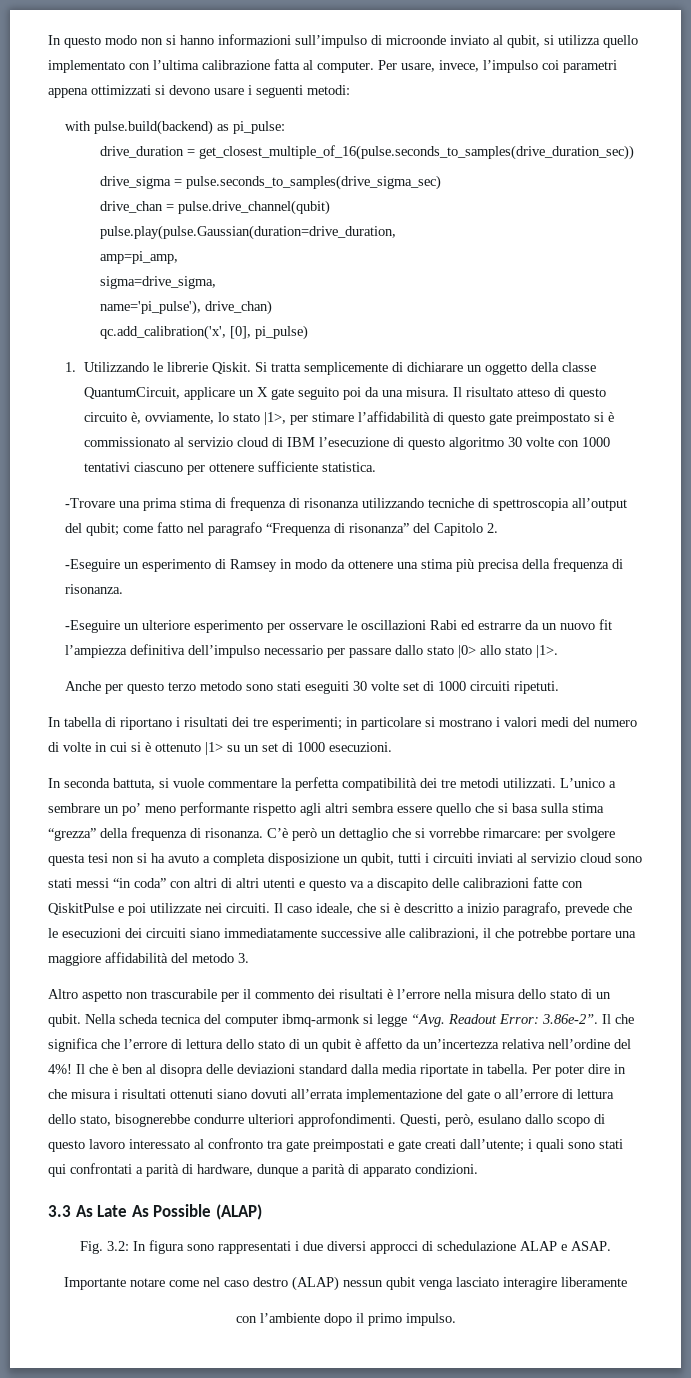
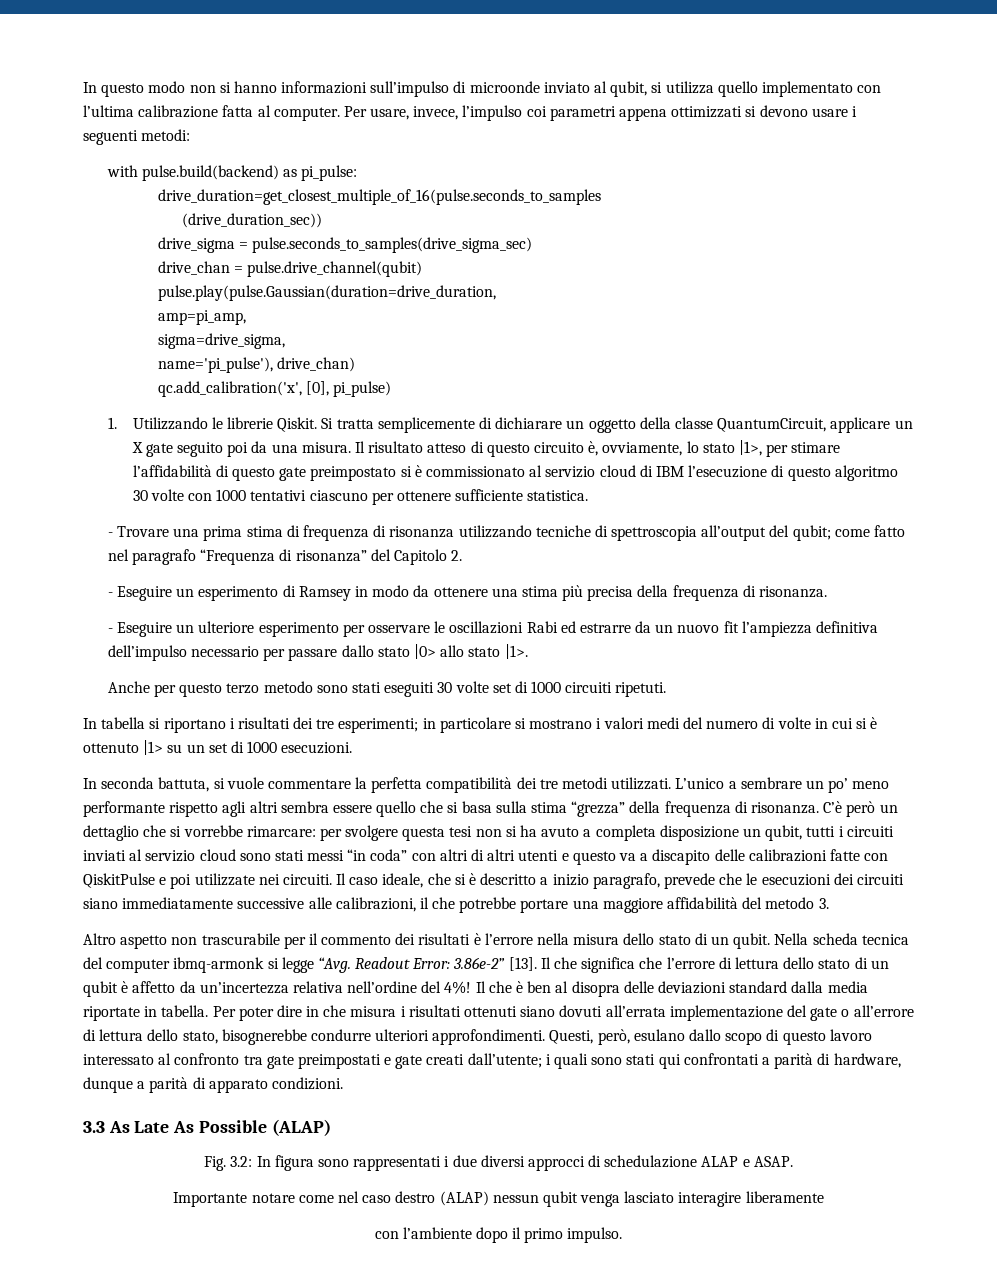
- drive_duration = get_closest_multiple_of_16(pulse.seconds_to_samples(drive_duration_sec))
+ drive_duration=get_closest_multiple_of_16(pulse.seconds_to_samples
+ (drive_duration_sec))
- -Trovare una prima stima di frequenza di risonanza utilizzando tecniche di spettroscopia all’output del qubit; come fatto nel paragrafo “Frequenza di risonanza” del Capitolo 2.
+ - Trovare una prima stima di frequenza di risonanza utilizzando tecniche di spettroscopia all’output del qubit; come fatto nel paragrafo “Frequenza di risonanza” del Capitolo 2.
- -Eseguire un esperimento di Ramsey in modo da ottenere una stima più precisa della frequenza di risonanza.
+ - Eseguire un esperimento di Ramsey in modo da ottenere una stima più precisa della frequenza di risonanza.
- -Eseguire un ulteriore esperimento per osservare le oscillazioni Rabi ed estrarre da un nuovo fit l’ampiezza definitiva dell’impulso necessario per passare dallo stato |0> allo stato |1>.
+ - Eseguire un ulteriore esperimento per osservare le oscillazioni Rabi ed estrarre da un nuovo fit l’ampiezza definitiva dell’impulso necessario per passare dallo stato |0> allo stato |1>.
- In tabella di riportano i risultati dei tre esperimenti; in particolare si mostrano i valori medi del numero di volte in cui si è ottenuto |1> su un set di 1000 esecuzioni.
+ In tabella si riportano i risultati dei tre esperimenti; in particolare si mostrano i valori medi del numero di volte in cui si è ottenuto |1> su un set di 1000 esecuzioni.
- Nella scheda tecnica del computer ibmq-armonk si legge “Avg. Readout Error: 3.86e-2”. Il che significa che l’errore di lettura dello stato di un qubit è affetto da un’incertezza relativa nell’ordine del 4%!
+ Nella scheda tecnica del computer ibmq-armonk si legge “Avg. Readout Error: 3.86e-2” [13]. Il che significa che l’errore di lettura dello stato di un qubit è affetto da un’incertezza relativa nell’ordine del 4%!

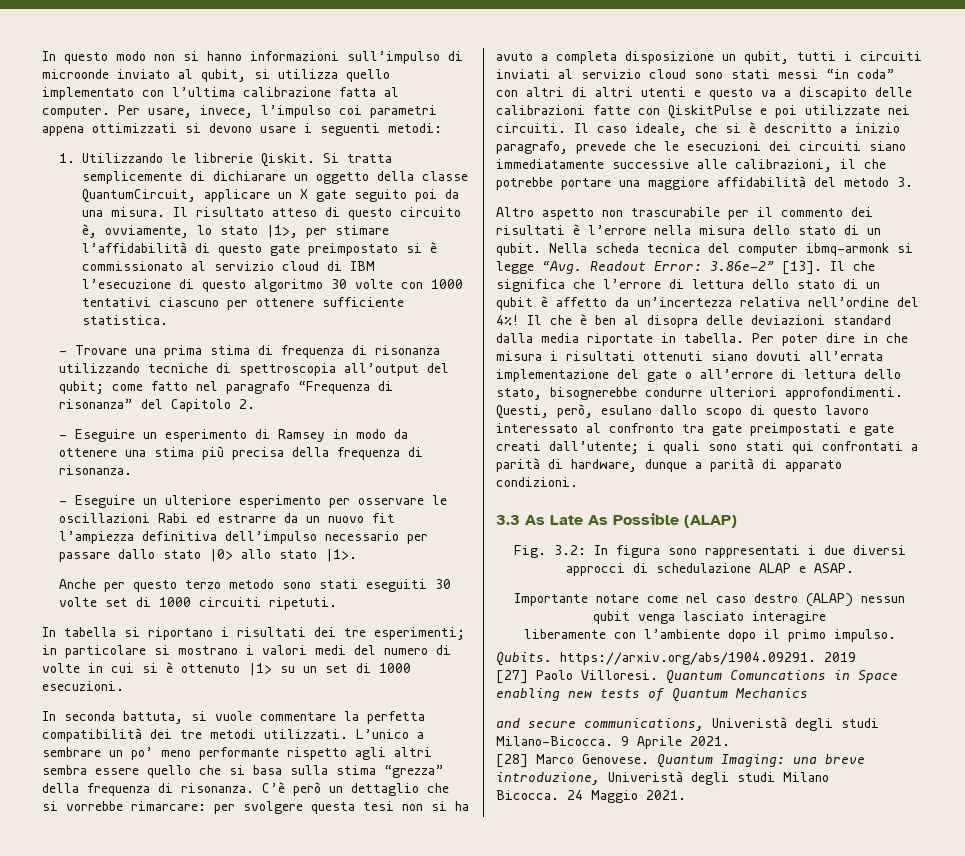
- with pulse.build(backend) as pi_pulse:
- drive_duration=get_closest_multiple_of_16(pulse.seconds_to_samples
- (drive_duration_sec))
- drive_sigma = pulse.seconds_to_samples(drive_sigma_sec)
- drive_chan = pulse.drive_channel(qubit)
- pulse.play(pulse.Gaussian(duration=drive_duration,
- amp=pi_amp,
- sigma=drive_sigma,
- name='pi_pulse'), drive_chan)
- qc.add_calibration('x', [0], pi_pulse)
- Importante notare come nel caso destro (ALAP) nessun qubit venga lasciato interagire liberamente
- con l’ambiente dopo il primo impulso.
+ Importante notare come nel caso destro (ALAP) nessun qubit venga lasciato interagire
+ liberamente con l’ambiente dopo il primo impulso.
+ Qubits. https://arxiv.org/abs/1904.09291. 2019
+ [27] Paolo Villoresi. Quantum Comuncations in Space enabling new tests of Quantum Mechanics
+ and secure communications, Univeristà degli studi Milano-Bicocca. 9 Aprile 2021.
+ [28] Marco Genovese. Quantum Imaging: una breve introduzione, Univeristà degli studi Milano
+ Bicocca. 24 Maggio 2021.

